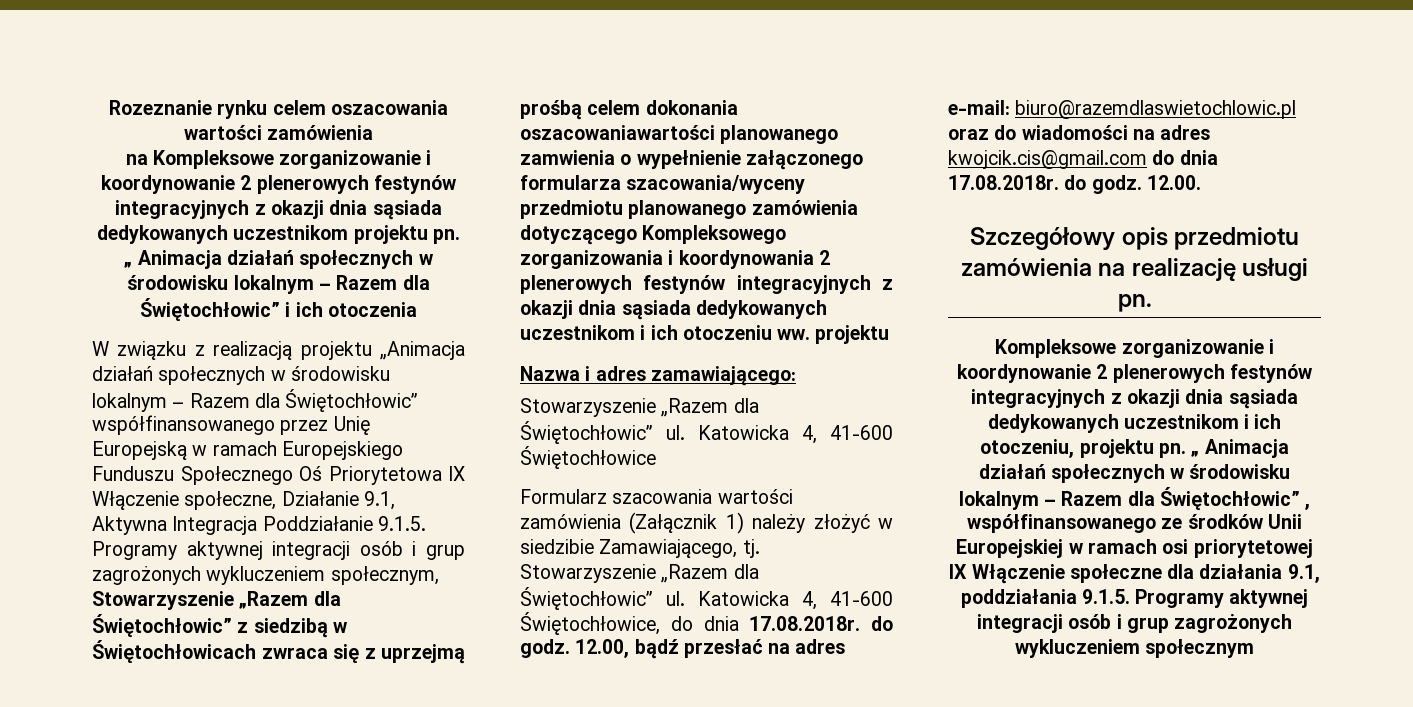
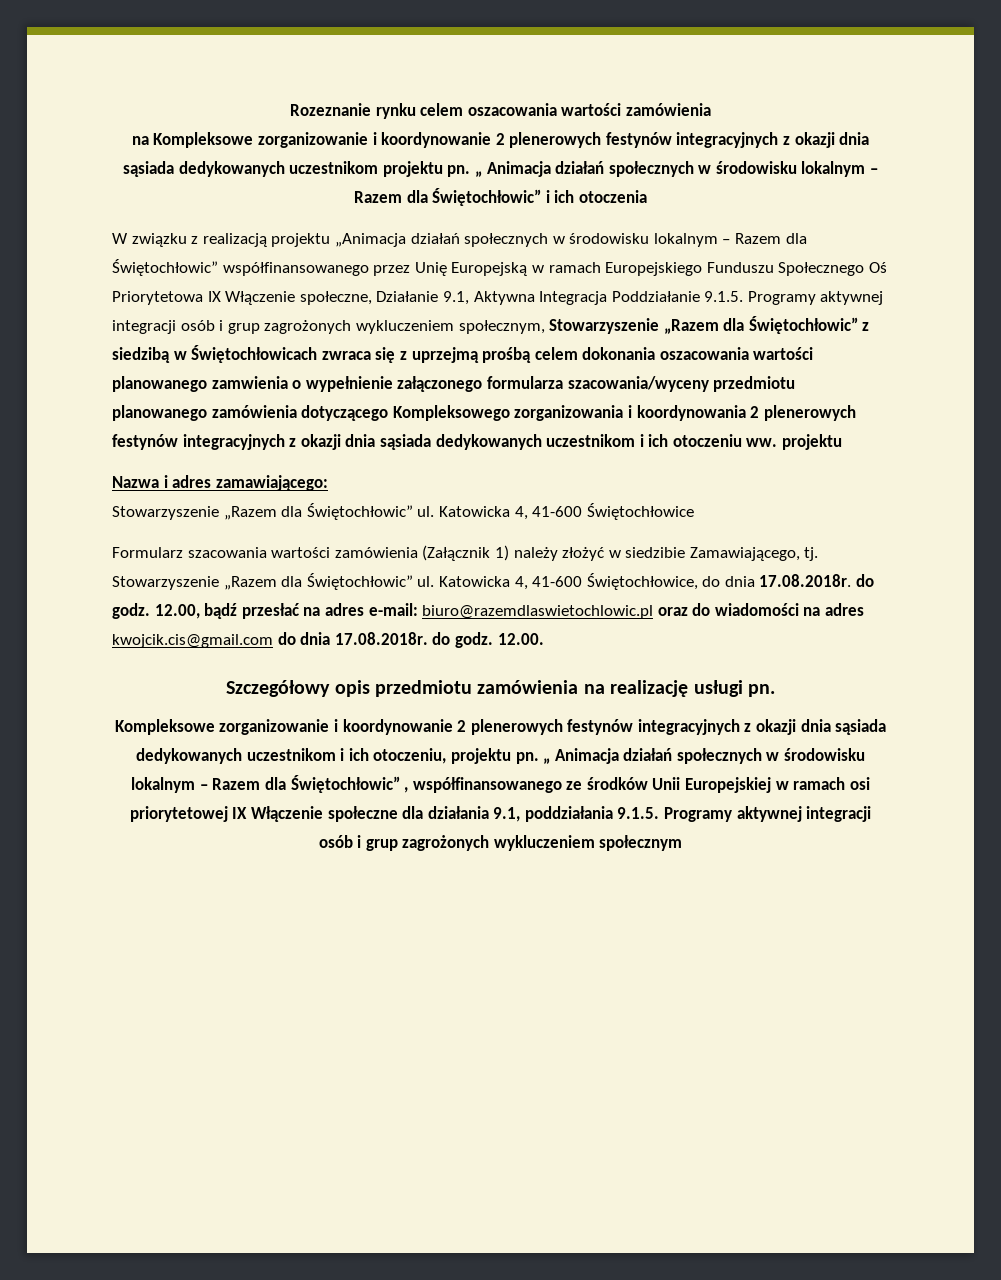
- W związku z realizacją projektu „Animacja działań społecznych w środowisku lokalnym – Razem dla Świętochłowic” współfinansowanego przez Unię Europejską w ramach Europejskiego Funduszu Społecznego Oś Priorytetowa IX Włączenie społeczne, Działanie 9.1, Aktywna Integracja Poddziałanie 9.1.5. Programy aktywnej integracji osób i grup zagrożonych wykluczeniem społecznym, Stowarzyszenie „Razem dla Świętochłowic” z siedzibą w Świętochłowicach zwraca się z uprzejmą prośbą celem dokonania oszacowaniawartości planowanego zamwienia o wypełnienie załączonego formularza szacowania/wyceny przedmiotu planowanego zamówienia dotyczącego Kompleksowego zorganizowania i koordynowania 2 plenerowych festynów integracyjnych z okazji dnia sąsiada dedykowanych uczestnikom i ich otoczeniu ww. projektu
+ W związku z realizacją projektu „Animacja działań społecznych w środowisku lokalnym – Razem dla Świętochłowic” współfinansowanego przez Unię Europejską w ramach Europejskiego Funduszu Społecznego Oś Priorytetowa IX Włączenie społeczne, Działanie 9.1, Aktywna Integracja Poddziałanie 9.1.5. Programy aktywnej integracji osób i grup zagrożonych wykluczeniem społecznym, Stowarzyszenie „Razem dla Świętochłowic” z siedzibą w Świętochłowicach zwraca się z uprzejmą prośbą celem dokonania oszacowania wartości planowanego zamwienia o wypełnienie załączonego formularza szacowania/wyceny przedmiotu planowanego zamówienia dotyczącego Kompleksowego zorganizowania i koordynowania 2 plenerowych festynów integracyjnych z okazji dnia sąsiada dedykowanych uczestnikom i ich otoczeniu ww. projektu

